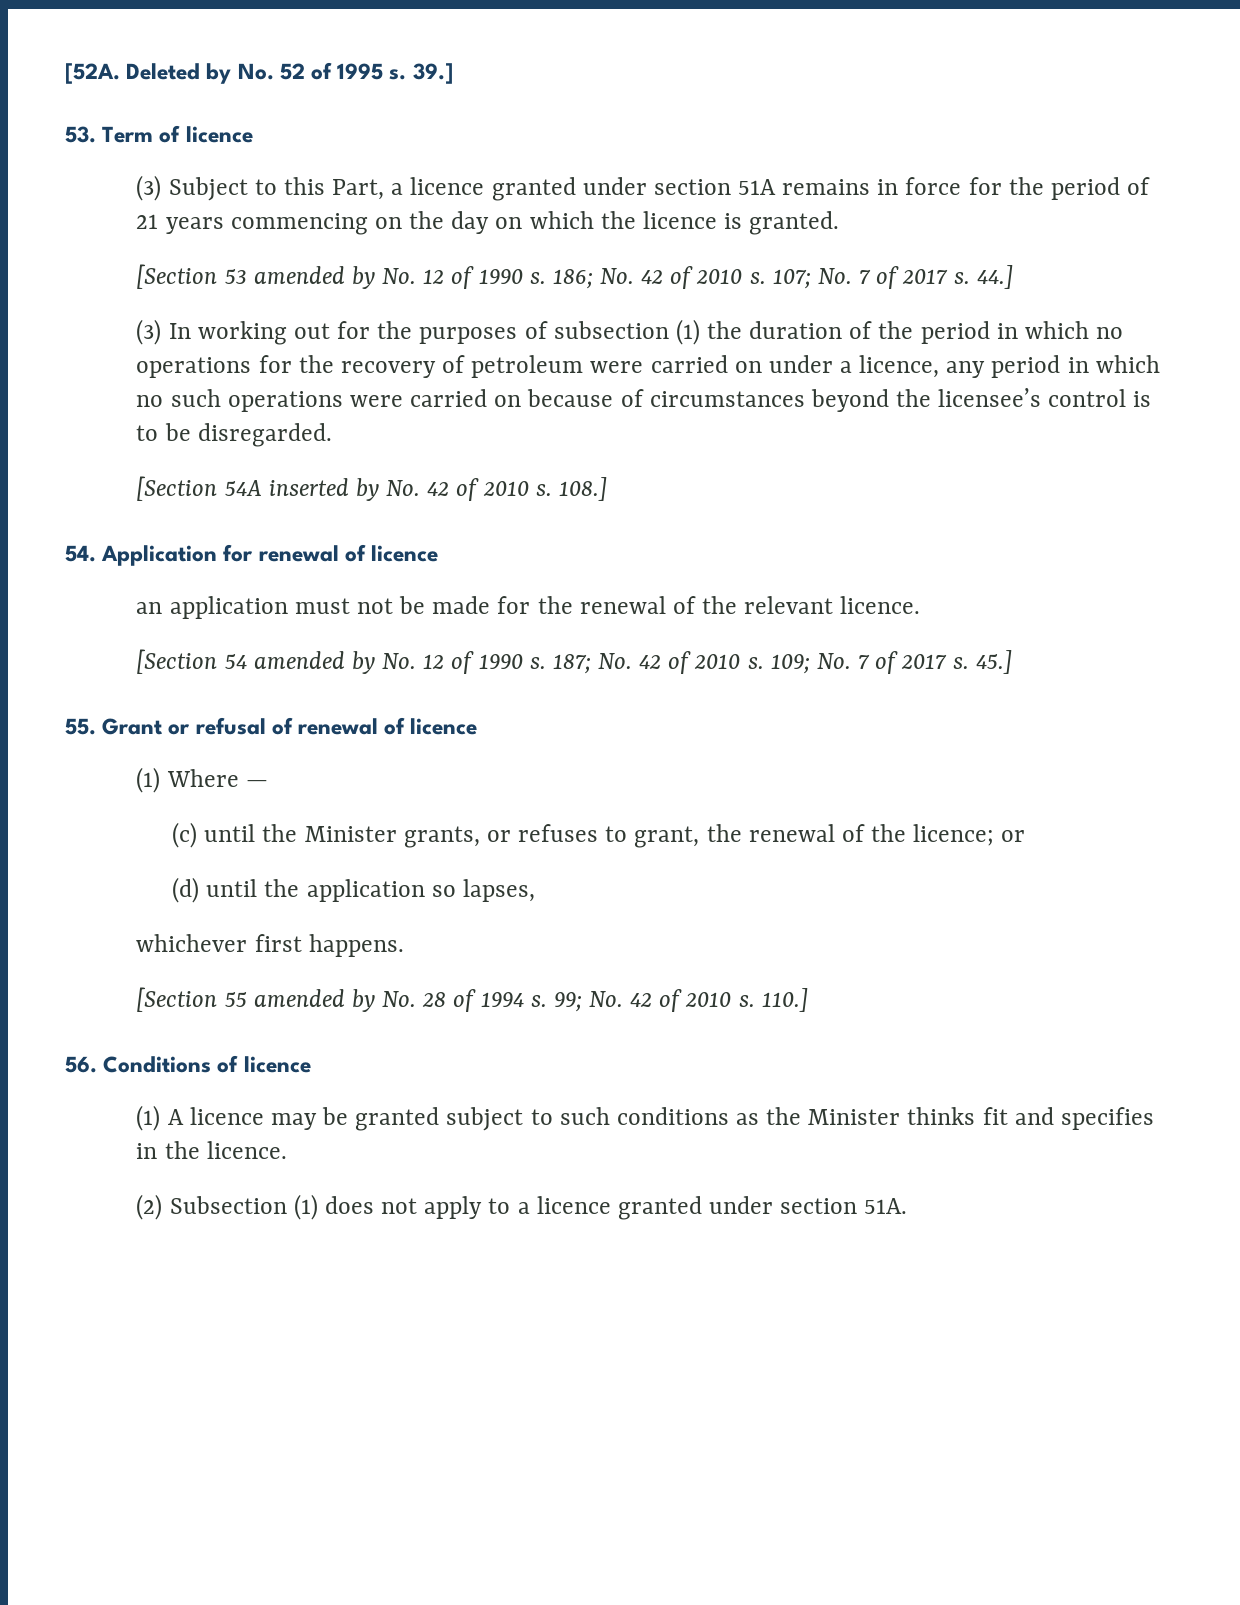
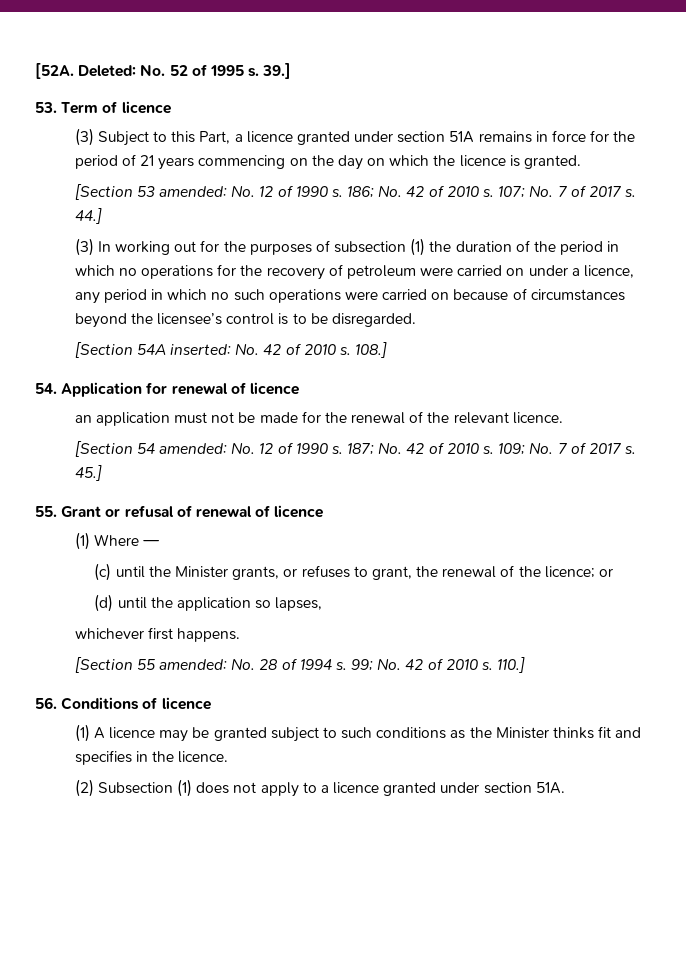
- Deleted by No. 52 of 1995 s.
+ Deleted: No. 52 of 1995 s.
- [Section 53 amended by No. 12 of 1990 s.
+ [Section 53 amended: No. 12 of 1990 s.
- [Section 54A inserted by No. 42 of 2010 s.
+ [Section 54A inserted: No. 42 of 2010 s.
- [Section 54 amended by No. 12 of 1990 s.
+ [Section 54 amended: No. 12 of 1990 s.
- [Section 55 amended by No. 28 of 1994 s.
+ [Section 55 amended: No. 28 of 1994 s.

